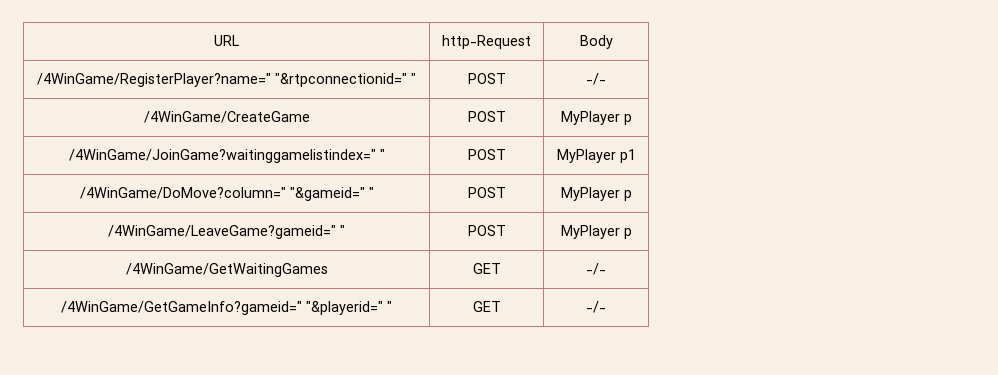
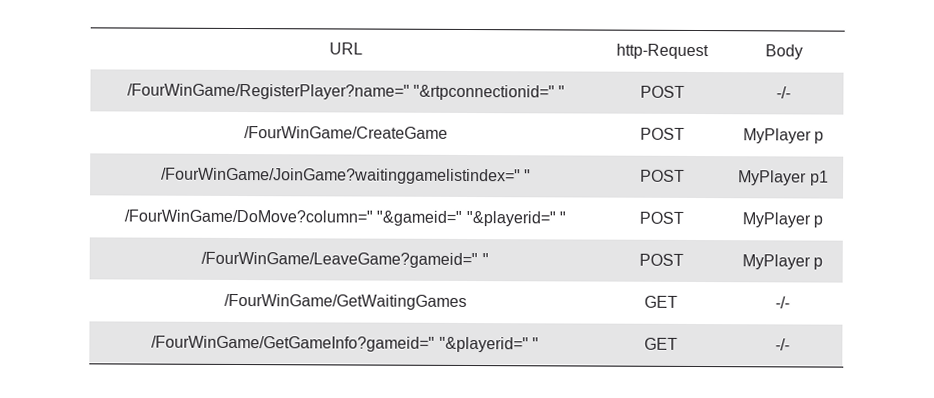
- /4WinGame/RegisterPlayer?name=" "&rtpconnectionid=" " | POST | -/-
+ /FourWinGame/RegisterPlayer?name=" "&rtpconnectionid=" " | POST | -/-
- /4WinGame/CreateGame | POST | MyPlayer p
- /4WinGame/JoinGame?waitinggamelistindex=" " | POST | MyPlayer p1
+ /FourWinGame/CreateGame | POST | MyPlayer p
+ /FourWinGame/JoinGame?waitinggamelistindex=" " | POST | MyPlayer p1
- /4WinGame/DoMove?column=" "&gameid=" " | POST | MyPlayer p
- /4WinGame/LeaveGame?gameid=" " | POST | MyPlayer p
- /4WinGame/GetWaitingGames | GET | -/-
+ /FourWinGame/DoMove?column=" "&gameid=" "&playerid=" " | POST | MyPlayer p
+ /FourWinGame/LeaveGame?gameid=" " | POST | MyPlayer p
+ /FourWinGame/GetWaitingGames | GET | -/-
- /4WinGame/GetGameInfo?gameid=" "&playerid=" " | GET | -/-
+ /FourWinGame/GetGameInfo?gameid=" "&playerid=" " | GET | -/-

